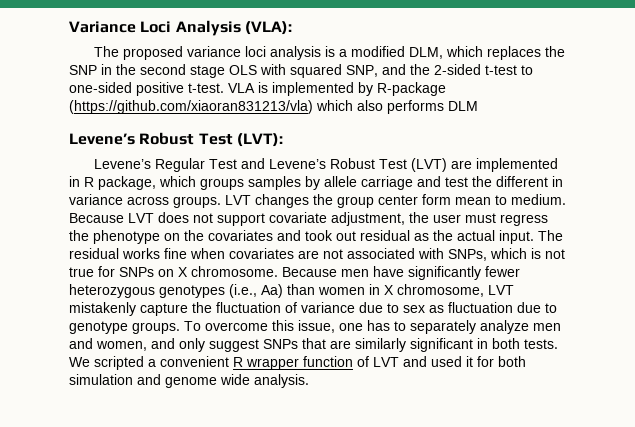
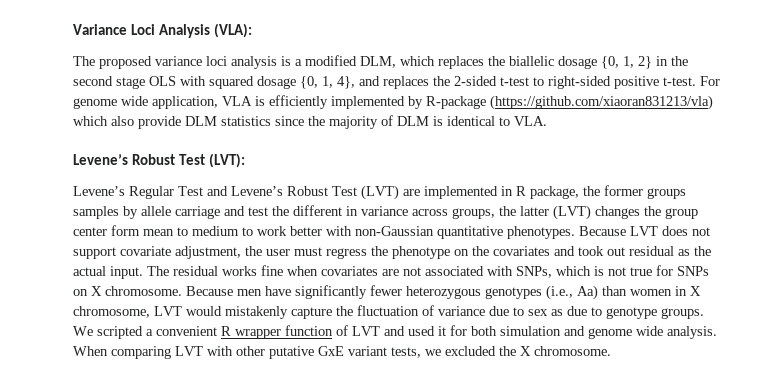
- The proposed variance loci analysis is a modified DLM, which replaces the SNP in the second stage OLS with squared SNP, and the 2-sided t-test to one-sided positive t-test.
+ The proposed variance loci analysis is a modified DLM, which replaces the biallelic dosage {0, 1, 2} in the second stage OLS with squared dosage {0, 1, 4}, and replaces the 2-sided t-test to right-sided positive t-test.
- VLA is implemented by R-package (https://github.com/xiaoran831213/vla) which also performs DLM
+ For genome wide application, VLA is efficiently implemented by R-package (https://github.com/xiaoran831213/vla) which also provide DLM statistics since the majority of DLM is identical to VLA.
- Levene’s Regular Test and Levene’s Robust Test (LVT) are implemented in R package, which groups samples by allele carriage and test the different in variance across groups. LVT changes the group center form mean to medium.
+ Levene’s Regular Test and Levene’s Robust Test (LVT) are implemented in R package, the former groups samples by allele carriage and test the different in variance across groups, the latter (LVT) changes the group center form mean to medium to work better with non-Gaussian quantitative phenotypes.
- Because men have significantly fewer heterozygous genotypes (i.e., Aa) than women in X chromosome, LVT mistakenly capture the fluctuation of variance due to sex as fluctuation due to genotype groups.
+ Because men have significantly fewer heterozygous genotypes (i.e., Aa) than women in X chromosome, LVT would mistakenly capture the fluctuation of variance due to sex as due to genotype groups.
- To overcome this issue, one has to separately analyze men and women, and only suggest SNPs that are similarly significant in both tests.
+ When comparing LVT with other putative GxE variant tests, we excluded the X chromosome.

